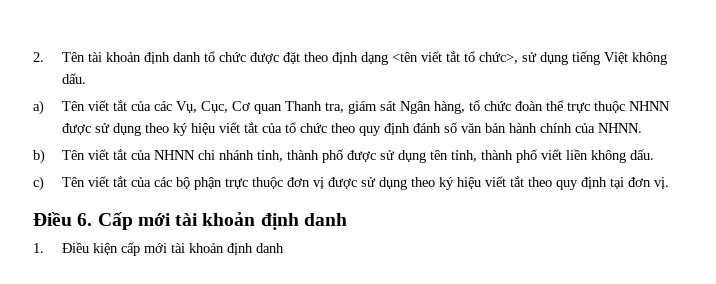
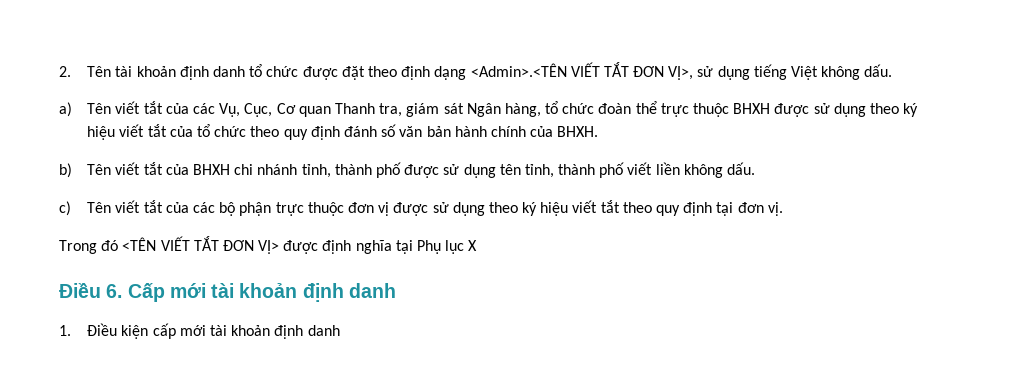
- 2. Tên tài khoản định danh tổ chức được đặt theo định dạng <tên viết tắt tổ chức>, sử dụng tiếng Việt không dấu.
+ 2. Tên tài khoản định danh tổ chức được đặt theo định dạng <Admin>.<TÊN VIẾT TẮT ĐƠN VỊ>, sử dụng tiếng Việt không dấu.
- a) Tên viết tắt của các Vụ, Cục, Cơ quan Thanh tra, giám sát Ngân hàng, tổ chức đoàn thể trực thuộc NHNN được sử dụng theo ký hiệu viết tắt của tổ chức theo quy định đánh số văn bản hành chính của NHNN.
+ a) Tên viết tắt của các Vụ, Cục, Cơ quan Thanh tra, giám sát Ngân hàng, tổ chức đoàn thể trực thuộc BHXH được sử dụng theo ký hiệu viết tắt của tổ chức theo quy định đánh số văn bản hành chính của BHXH.
- b) Tên viết tắt của NHNN chi nhánh tỉnh, thành phố được sử dụng tên tỉnh, thành phố viết liền không dấu.
+ b) Tên viết tắt của BHXH chi nhánh tỉnh, thành phố được sử dụng tên tỉnh, thành phố viết liền không dấu.
+ Trong đó <TÊN VIẾT TẮT ĐƠN VỊ> được định nghĩa tại Phụ lục X

